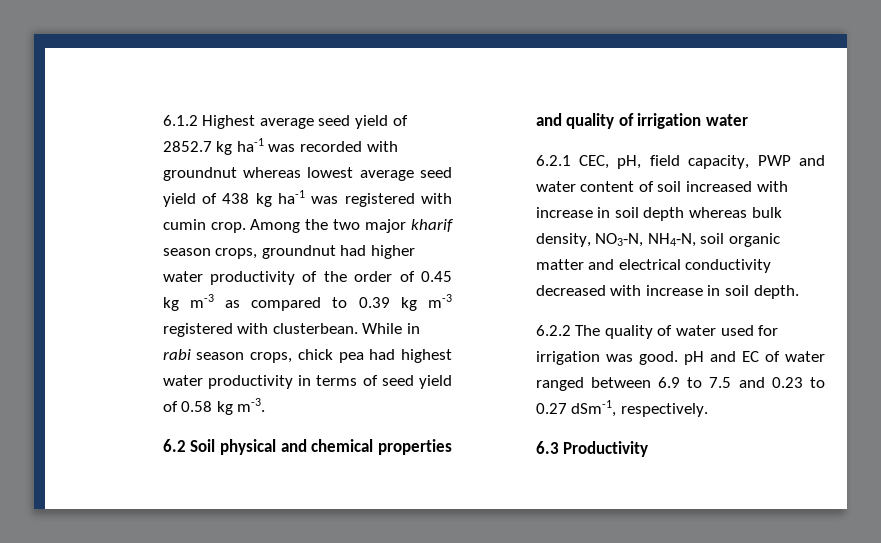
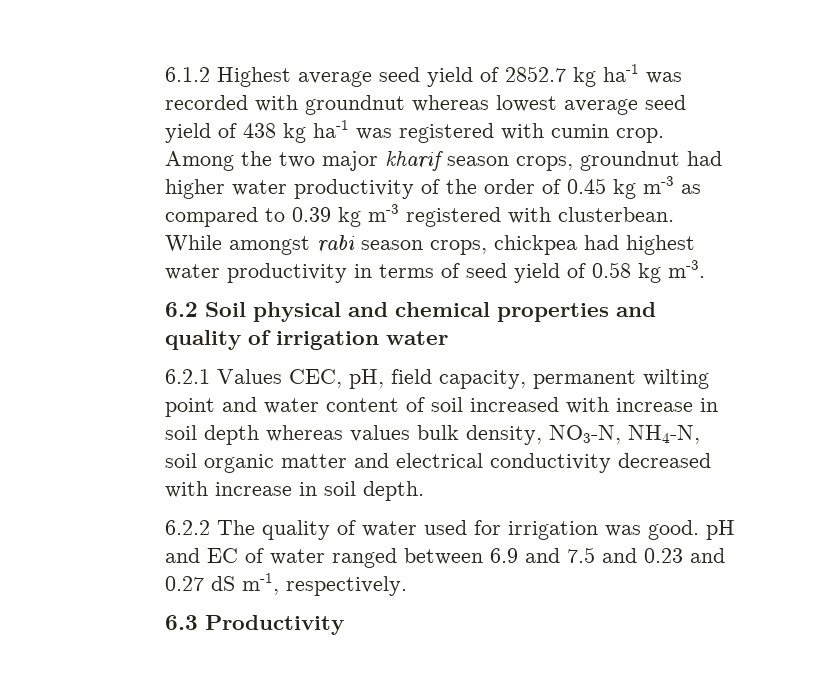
- While in rabi season crops, chick pea had highest water productivity in terms of seed yield of 0.58 kg m-3.
+ While amongst rabi season crops, chickpea had highest water productivity in terms of seed yield of 0.58 kg m-3.
- 6.2.1 CEC, pH, field capacity, PWP and water content of soil increased with increase in soil depth whereas bulk density, NO3-N, NH4-N, soil organic matter and electrical conductivity decreased with increase in soil depth.
+ 6.2.1 Values CEC, pH, field capacity, permanent wilting point and water content of soil increased with increase in soil depth whereas values bulk density, NO3-N, NH4-N, soil organic matter and electrical conductivity decreased with increase in soil depth.
- 6.2.2 The quality of water used for irrigation was good. pH and EC of water ranged between 6.9 to 7.5 and 0.23 to 0.27 dSm-1, respectively.
+ 6.2.2 The quality of water used for irrigation was good. pH and EC of water ranged between 6.9 and 7.5 and 0.23 and 0.27 dS m-1, respectively.

